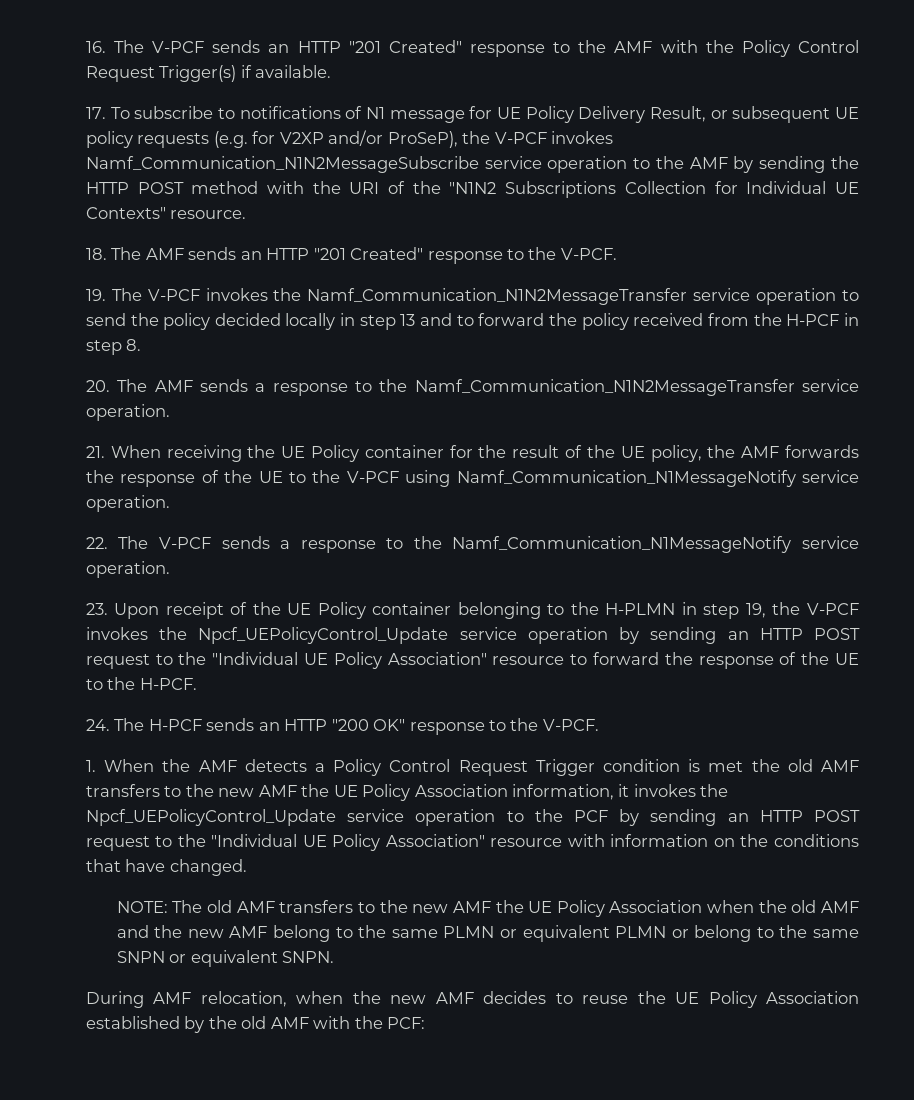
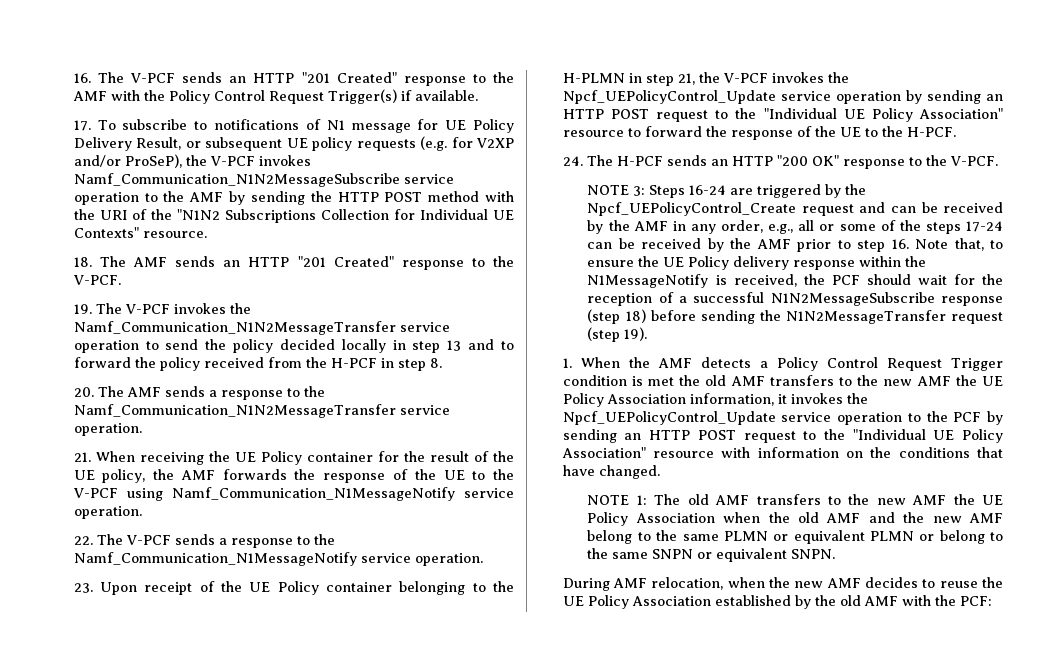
- 23. Upon receipt of the UE Policy container belonging to the H-PLMN in step 19, the V-PCF invokes the Npcf_UEPolicyControl_Update service operation by sending an HTTP POST request to the "Individual UE Policy Association" resource to forward the response of the UE to the H-PCF.
+ 23. Upon receipt of the UE Policy container belonging to the H-PLMN in step 21, the V-PCF invokes the Npcf_UEPolicyControl_Update service operation by sending an HTTP POST request to the "Individual UE Policy Association" resource to forward the response of the UE to the H-PCF.
+ NOTE 3: Steps 16-24 are triggered by the Npcf_UEPolicyControl_Create request and can be received by the AMF in any order, e.g., all or some of the steps 17-24 can be received by the AMF prior to step 16. Note that, to ensure the UE Policy delivery response within the N1MessageNotify is received, the PCF should wait for the reception of a successful N1N2MessageSubscribe response (step 18) before sending the N1N2MessageTransfer request (step 19).
- NOTE: The old AMF transfers to the new AMF the UE Policy Association when the old AMF and the new AMF belong to the same PLMN or equivalent PLMN or belong to the same SNPN or equivalent SNPN.
+ NOTE 1: The old AMF transfers to the new AMF the UE Policy Association when the old AMF and the new AMF belong to the same PLMN or equivalent PLMN or belong to the same SNPN or equivalent SNPN.

